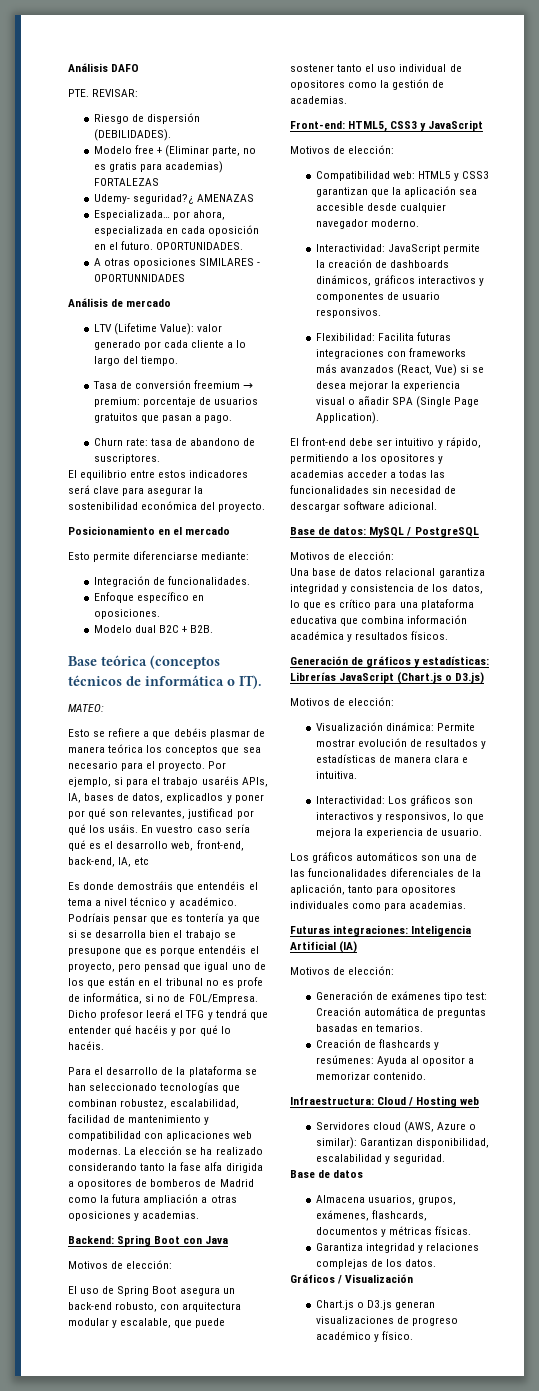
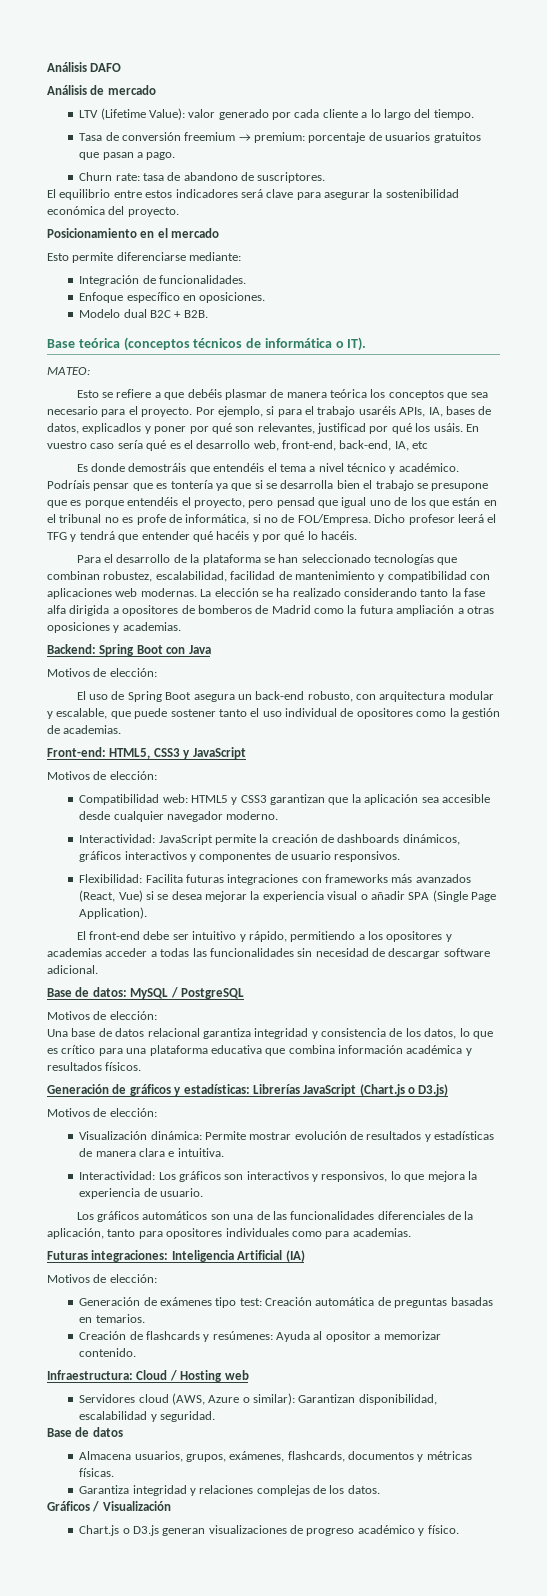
- PTE. REVISAR:
- Riesgo de dispersión (DEBILIDADES).
- Modelo free + (Eliminar parte, no es gratis para academias) FORTALEZAS
- Udemy- seguridad?¿ AMENAZAS
- Especializada… por ahora, especializada en cada oposición en el futuro. OPORTUNIDADES.
- A otras oposiciones SIMILARES - OPORTUNNIDADES

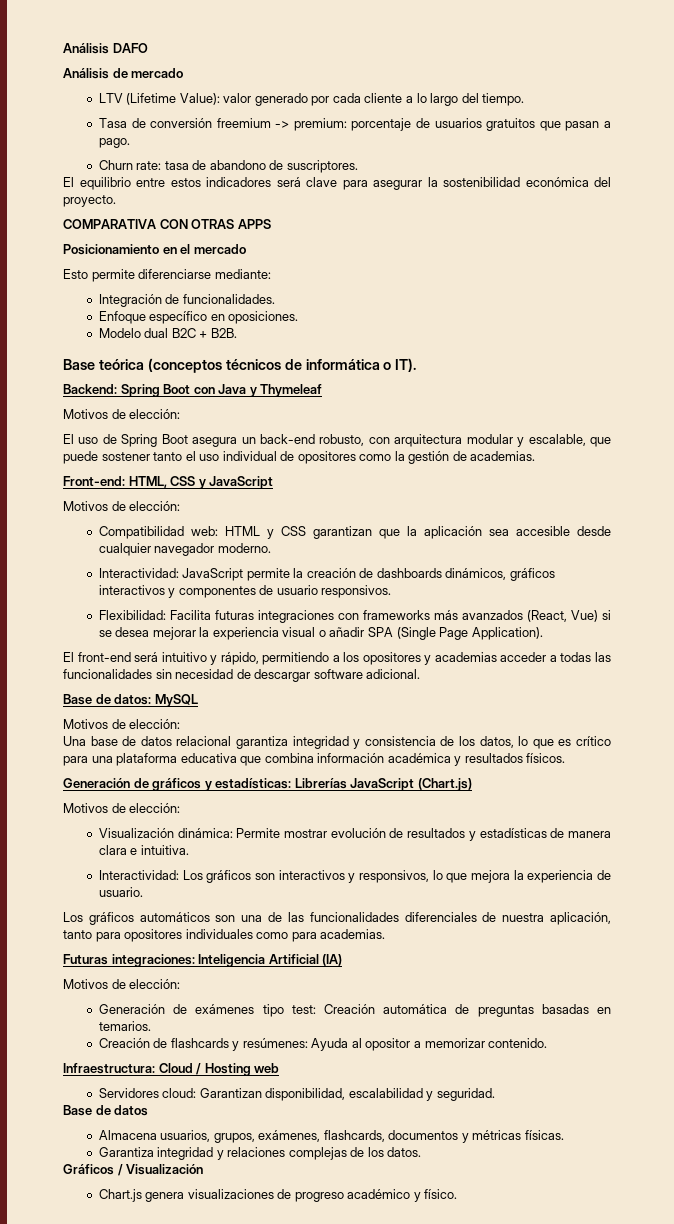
- Tasa de conversión freemium → premium: porcentaje de usuarios gratuitos que pasan a pago.
+ Tasa de conversión freemium -> premium: porcentaje de usuarios gratuitos que pasan a pago.
+ COMPARATIVA CON OTRAS APPS
- MATEO:
- Esto se refiere a que debéis plasmar de manera teórica los conceptos que sea necesario para el proyecto. Por ejemplo, si para el trabajo usaréis APIs, IA, bases de datos, explicadlos y poner por qué son relevantes, justificad por qué los usáis. En vuestro caso sería qué es el desarrollo web, front-end, back-end, IA, etc
- Es donde demostráis que entendéis el tema a nivel técnico y académico. Podríais pensar que es tontería ya que si se desarrolla bien el trabajo se presupone que es porque entendéis el proyecto, pero pensad que igual uno de los que están en el tribunal no es profe de informática, si no de FOL/Empresa. Dicho profesor leerá el TFG y tendrá que entender qué hacéis y por qué lo hacéis.
- Para el desarrollo de la plataforma se han seleccionado tecnologías que combinan robustez, escalabilidad, facilidad de mantenimiento y compatibilidad con aplicaciones web modernas. La elección se ha realizado considerando tanto la fase alfa dirigida a opositores de bomberos de Madrid como la futura ampliación a otras oposiciones y academias.
- Backend: Spring Boot con Java
+ Backend: Spring Boot con Java y Thymeleaf
- Front-end: HTML5, CSS3 y JavaScript
+ Front-end: HTML, CSS y JavaScript
- Compatibilidad web: HTML5 y CSS3 garantizan que la aplicación sea accesible desde cualquier navegador moderno.
+ Compatibilidad web: HTML y CSS garantizan que la aplicación sea accesible desde cualquier navegador moderno.
- El front-end debe ser intuitivo y rápido, permitiendo a los opositores y academias acceder a todas las funcionalidades sin necesidad de descargar software adicional.
+ El front-end será intuitivo y rápido, permitiendo a los opositores y academias acceder a todas las funcionalidades sin necesidad de descargar software adicional.
- Base de datos: MySQL / PostgreSQL
+ Base de datos: MySQL
- Generación de gráficos y estadísticas: Librerías JavaScript (Chart.js o D3.js)
+ Generación de gráficos y estadísticas: Librerías JavaScript (Chart.js)
- Los gráficos automáticos son una de las funcionalidades diferenciales de la aplicación, tanto para opositores individuales como para academias.
+ Los gráficos automáticos son una de las funcionalidades diferenciales de nuestra aplicación, tanto para opositores individuales como para academias.
- Servidores cloud (AWS, Azure o similar): Garantizan disponibilidad, escalabilidad y seguridad.
+ Servidores cloud: Garantizan disponibilidad, escalabilidad y seguridad.
- Chart.js o D3.js generan visualizaciones de progreso académico y físico.
+ Chart.js genera visualizaciones de progreso académico y físico.

